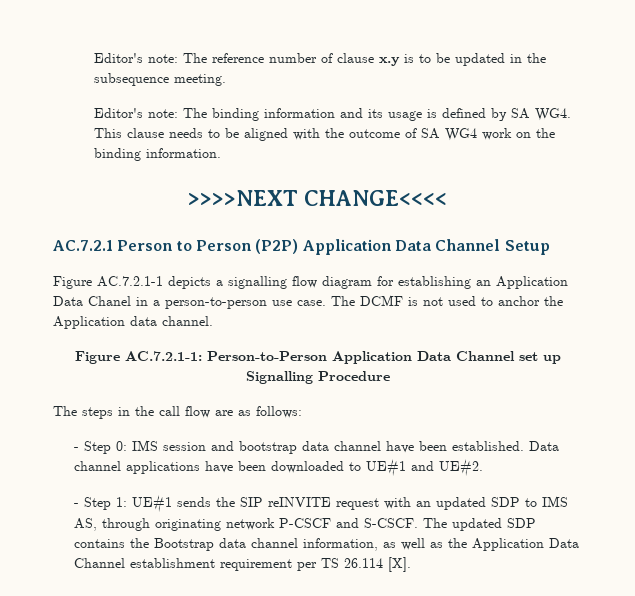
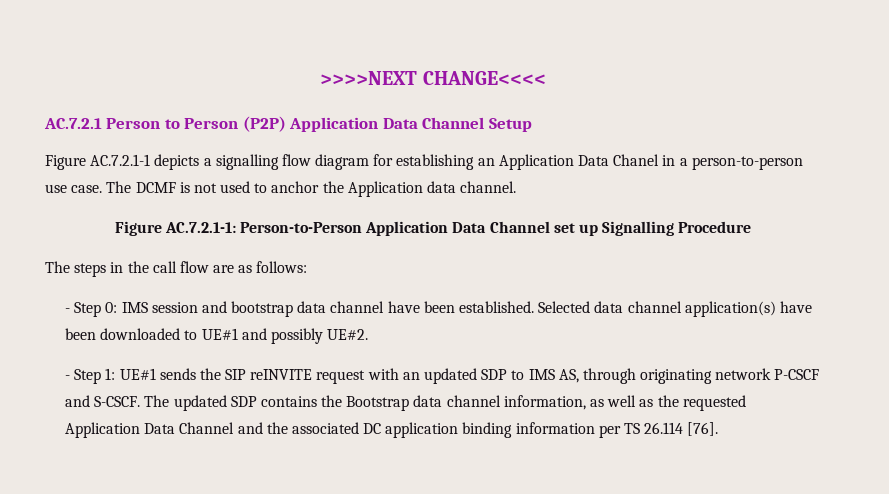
- Editor's note: The reference number of clause x.y is to be updated in the subsequence meeting.
- Editor's note: The binding information and its usage is defined by SA WG4. This clause needs to be aligned with the outcome of SA WG4 work on the binding information.
- Data channel applications have been downloaded to UE#1 and UE#2.
+ Selected data channel application(s) have been downloaded to UE#1 and possibly UE#2.
- The updated SDP contains the Bootstrap data channel information, as well as the Application Data Channel establishment requirement per TS 26.114 [X].
+ The updated SDP contains the Bootstrap data channel information, as well as the requested Application Data Channel and the associated DC application binding information per TS 26.114 [76].

